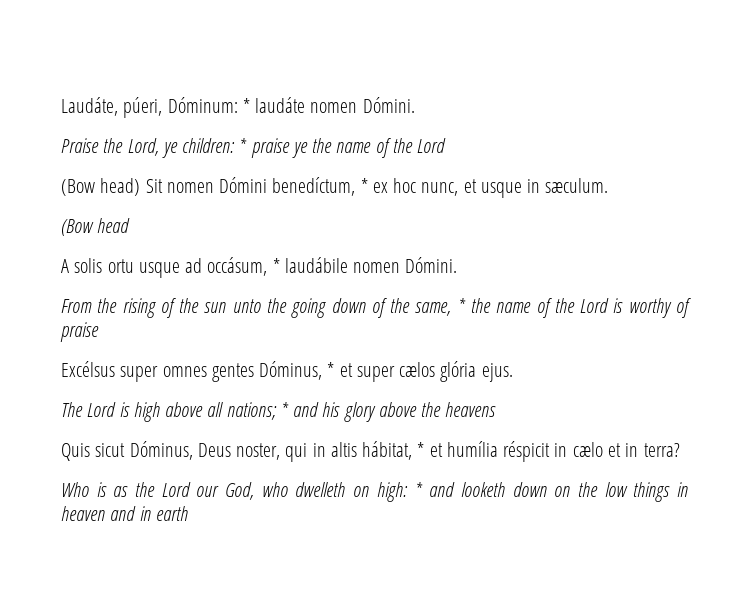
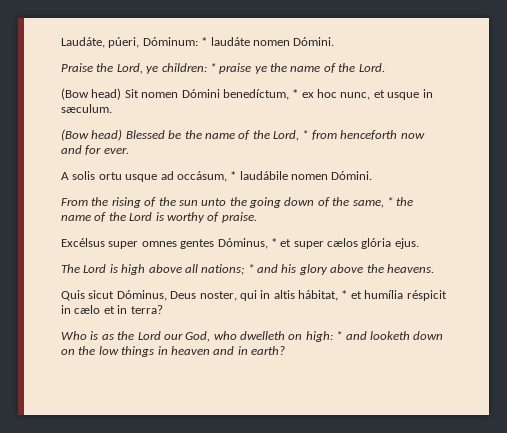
- Praise the Lord, ye children: * praise ye the name of the Lord
+ Praise the Lord, ye children: * praise ye the name of the Lord.
- (Bow head
+ (Bow head) Blessed be the name of the Lord, * from henceforth now and for ever.
- From the rising of the sun unto the going down of the same, * the name of the Lord is worthy of praise
+ From the rising of the sun unto the going down of the same, * the name of the Lord is worthy of praise.
- The Lord is high above all nations; * and his glory above the heavens
+ The Lord is high above all nations; * and his glory above the heavens.
- Who is as the Lord our God, who dwelleth on high: * and looketh down on the low things in heaven and in earth
+ Who is as the Lord our God, who dwelleth on high: * and looketh down on the low things in heaven and in earth?

